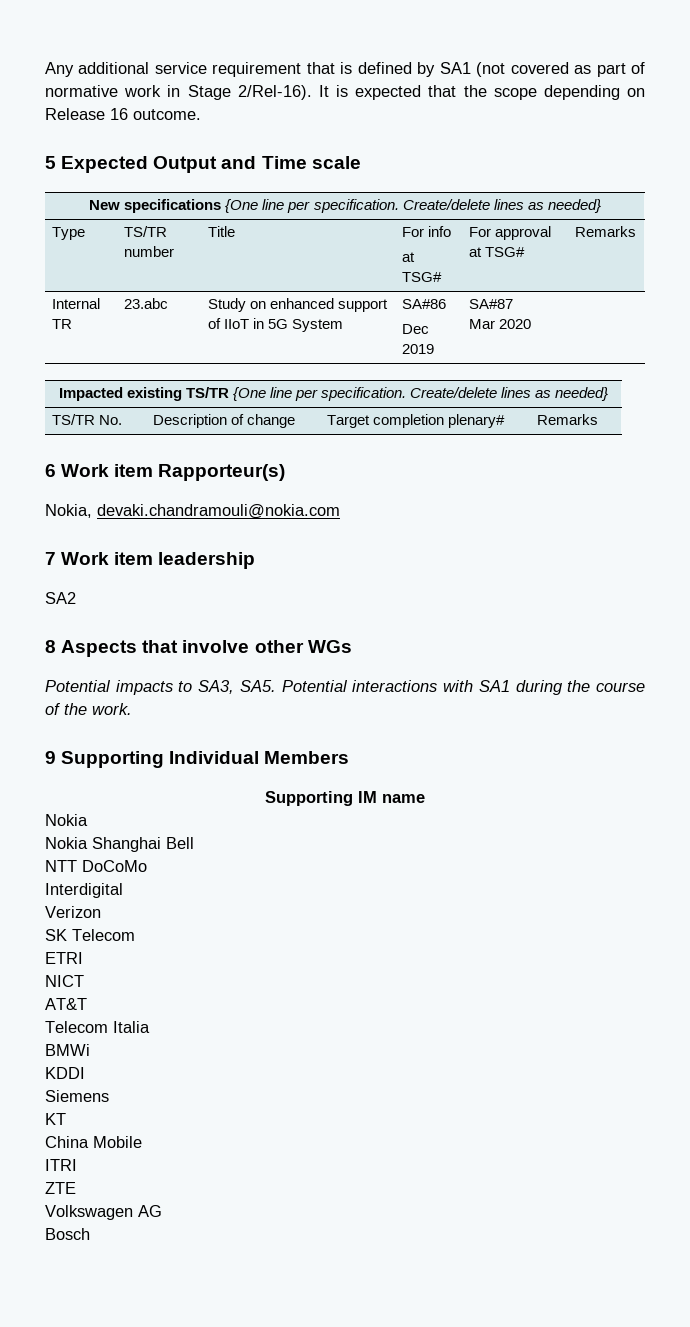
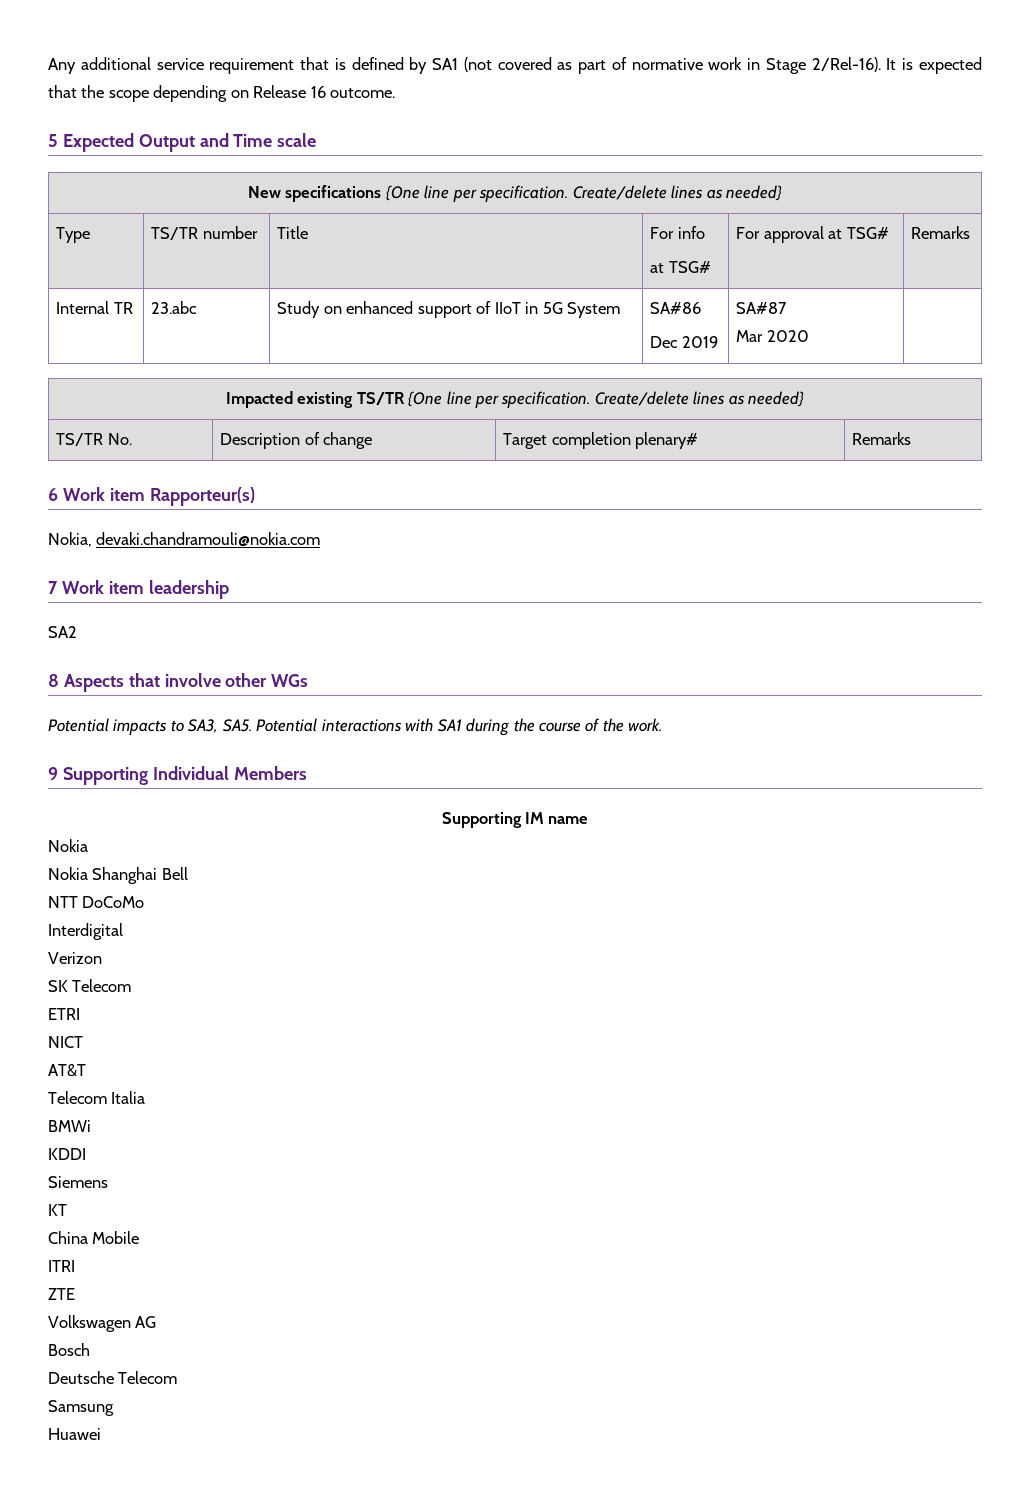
+ Deutsche Telecom
+ Samsung
+ Huawei

